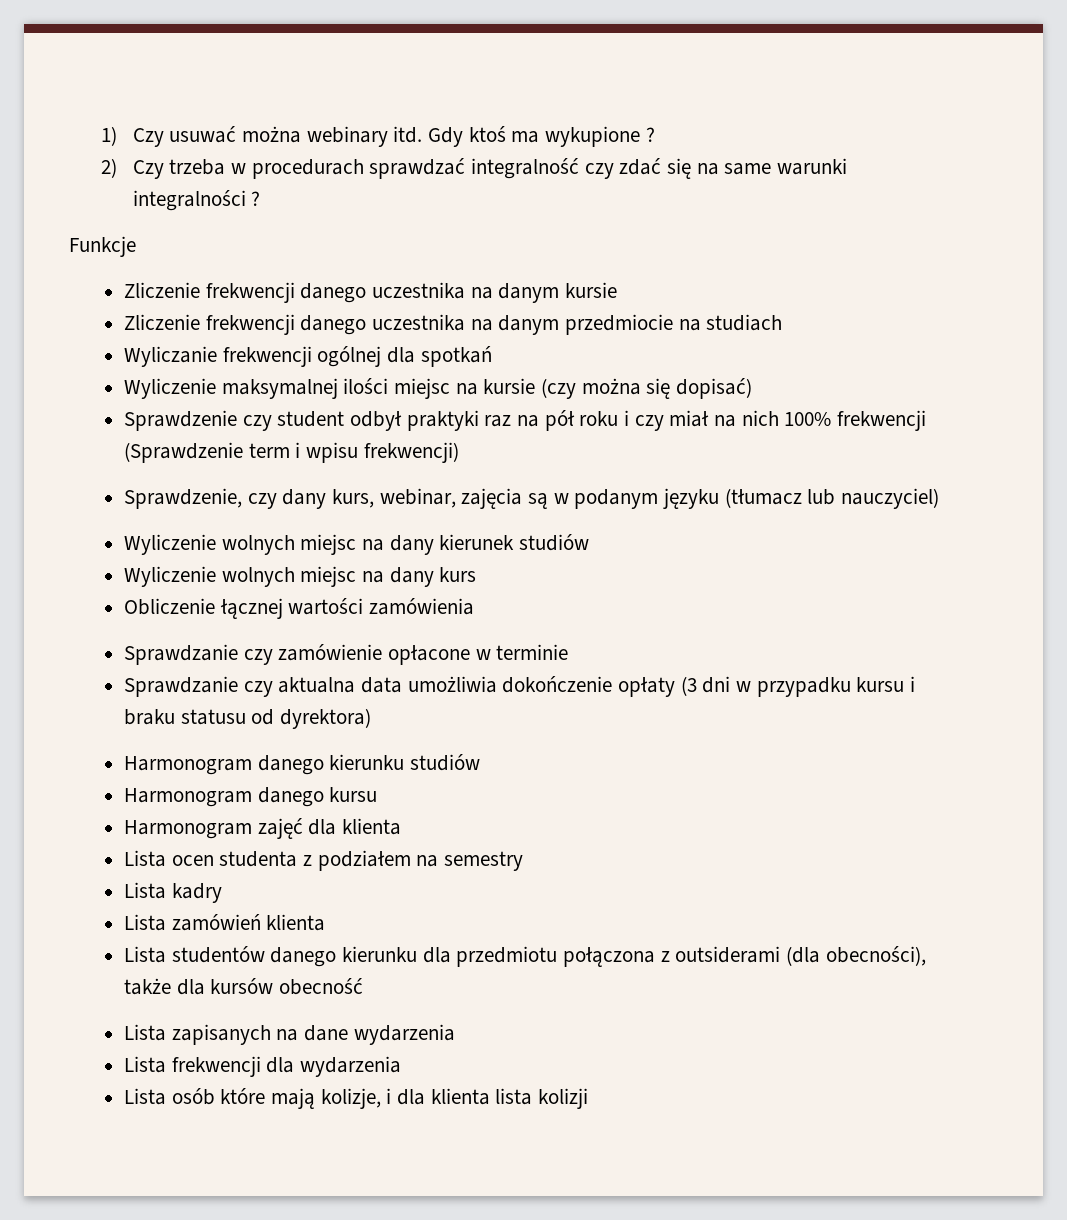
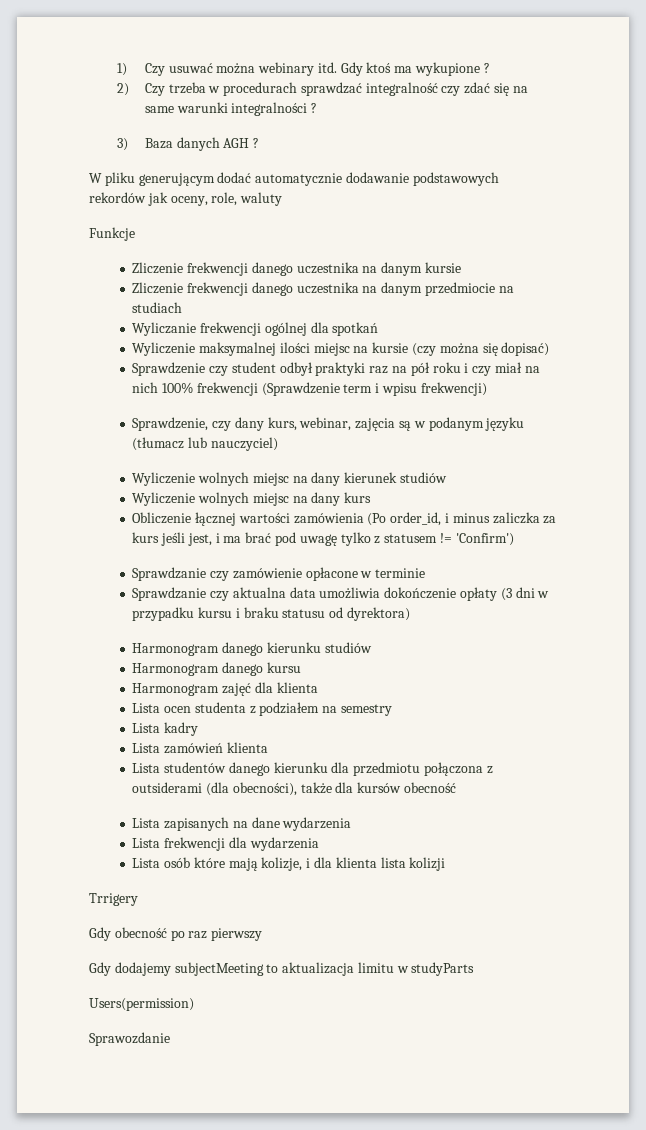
+ 3) Baza danych AGH ?
+ W pliku generującym dodać automatycznie dodawanie podstawowych rekordów jak oceny, role, waluty
- Obliczenie łącznej wartości zamówienia
+ Obliczenie łącznej wartości zamówienia (Po order_id, i minus zaliczka za kurs jeśli jest, i ma brać pod uwagę tylko z statusem != 'Confirm')
+ Trrigery
+ Gdy obecność po raz pierwszy
+ Gdy dodajemy subjectMeeting to aktualizacja limitu w studyParts
+ Users(permission)
+ Sprawozdanie

